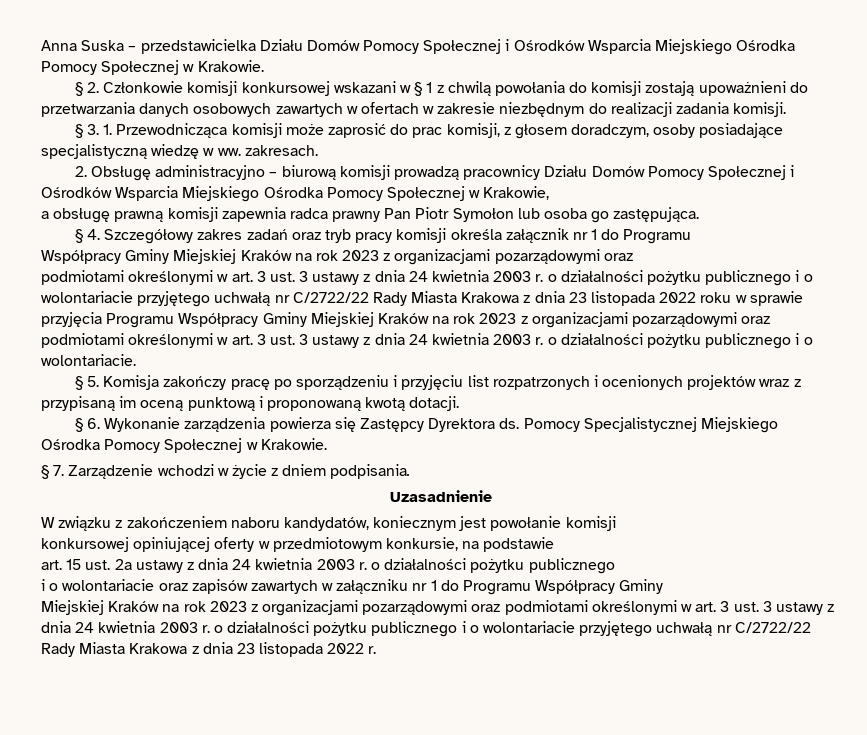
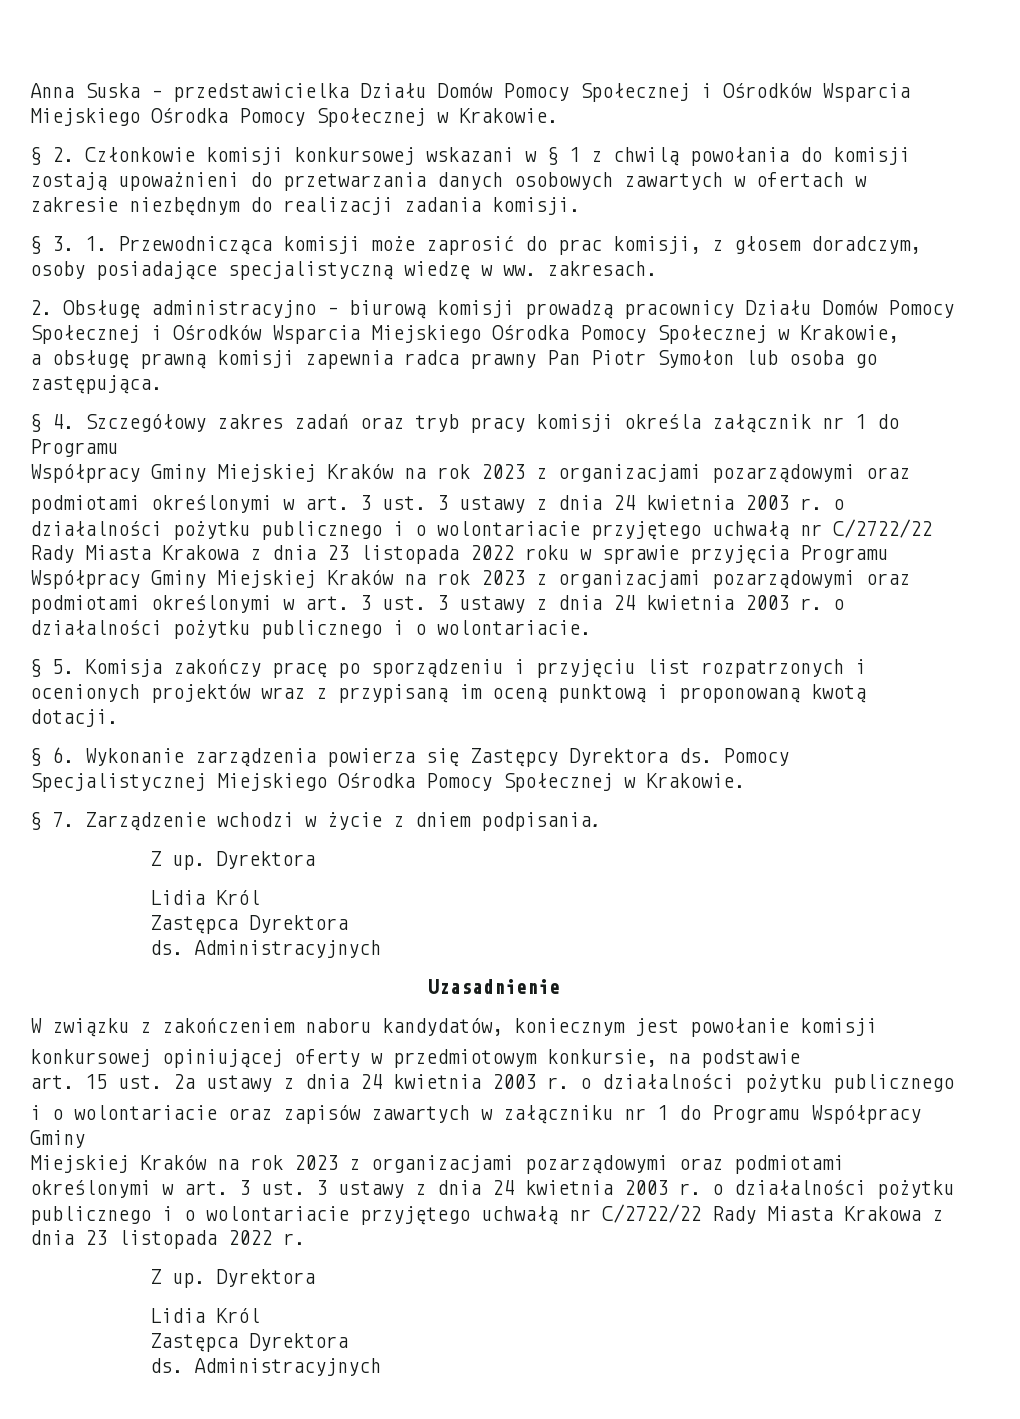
  § 7. Zarządzenie wchodzi w życie z dniem podpisania.
+ Z up. Dyrektora
+ Lidia Król
+ Zastępca Dyrektora
+ ds. Administracyjnych
  Miejskiej Kraków na rok 2023 z organizacjami pozarządowymi oraz podmiotami określonymi w art. 3 ust. 3 ustawy z dnia 24 kwietnia 2003 r. o działalności pożytku publicznego i o wolontariacie przyjętego uchwałą nr C/2722/22 Rady Miasta Krakowa z dnia 23 listopada 2022 r.
+ Z up. Dyrektora
+ Lidia Król
+ Zastępca Dyrektora
+ ds. Administracyjnych

